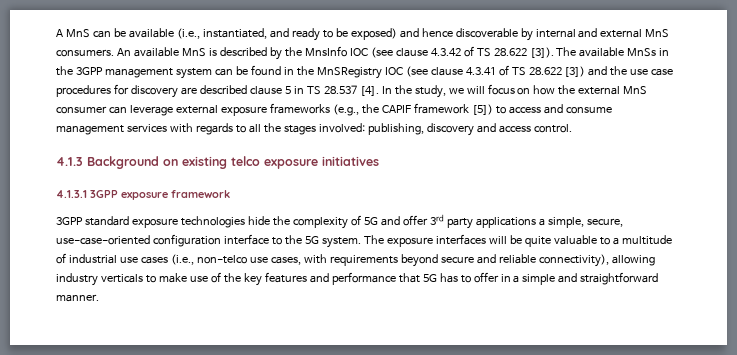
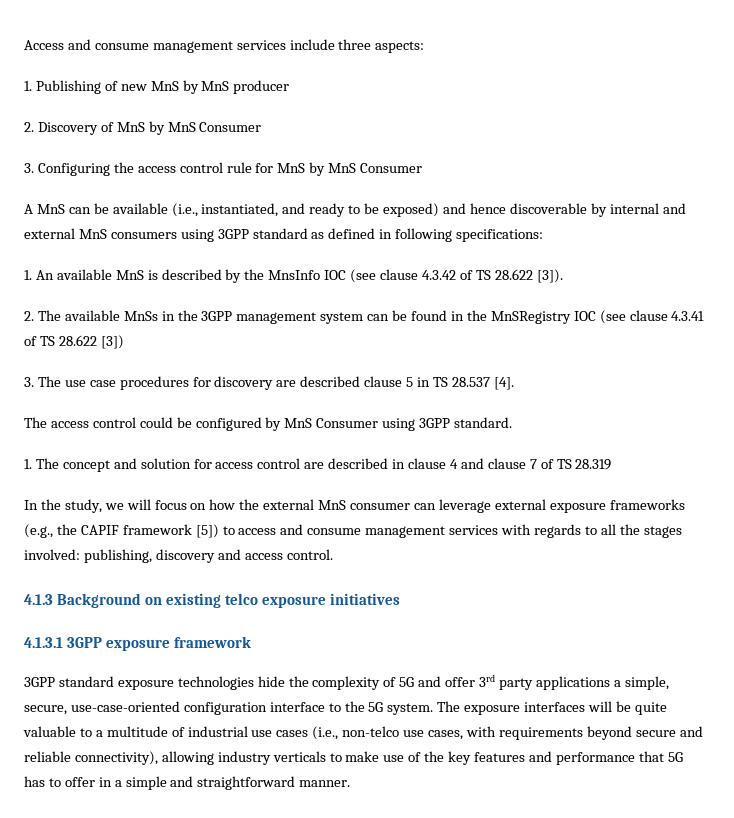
+ Access and consume management services include three aspects:
+ 1. Publishing of new MnS by MnS producer
+ 2. Discovery of MnS by MnS Consumer
+ 3. Configuring the access control rule for MnS by MnS Consumer
- A MnS can be available (i.e., instantiated, and ready to be exposed) and hence discoverable by internal and external MnS consumers. An available MnS is described by the MnsInfo IOC (see clause 4.3.42 of TS 28.622 [3]). The available MnSs in the 3GPP management system can be found in the MnSRegistry IOC (see clause 4.3.41 of TS 28.622 [3]) and the use case procedures for discovery are described clause 5 in TS 28.537 [4]. In the study, we will focus on how the external MnS consumer can leverage external exposure frameworks (e.g., the CAPIF framework [5]) to access and consume management services with regards to all the stages involved:
+ A MnS can be available (i.e., instantiated, and ready to be exposed) and hence discoverable by internal and external MnS consumers using 3GPP standard as defined in following specifications:
+ 1. An available MnS is described by the MnsInfo IOC (see clause 4.3.42 of TS 28.622 [3]).
+ 2. The available MnSs in the 3GPP management system can be found in the MnSRegistry IOC (see clause 4.3.41 of TS 28.622 [3])
+ 3. The use case procedures for discovery are described clause 5 in TS 28.537 [4].
+ The access control could be configured by MnS Consumer using 3GPP standard.
+ 1. The concept and solution for access control are described in clause 4 and clause 7 of TS 28.319
+ In the study, we will focus on how the external MnS consumer can leverage external exposure frameworks (e.g., the CAPIF framework [5]) to access and consume management services with regards to all the stages involved:

